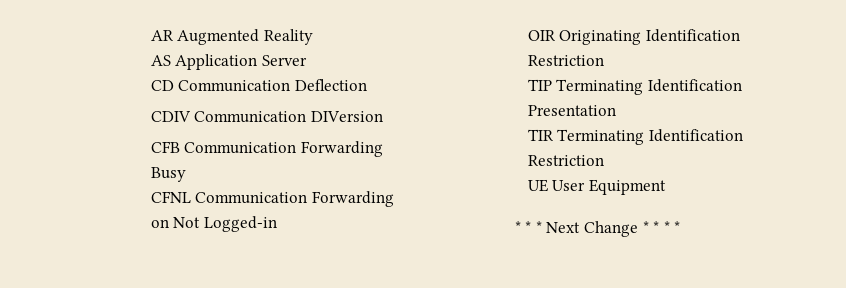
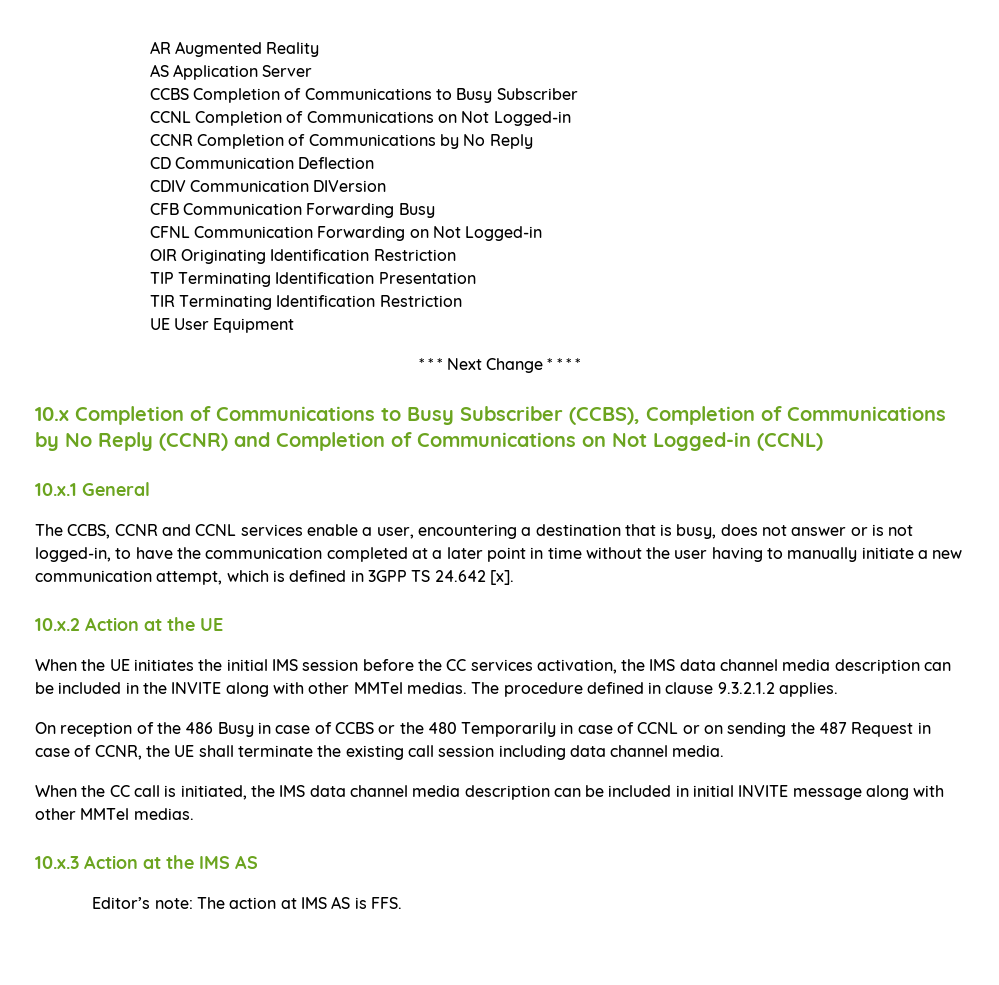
+ CCBS Completion of Communications to Busy Subscriber
+ CCNL Completion of Communications on Not Logged-in
+ CCNR Completion of Communications by No Reply
+ 10.x Completion of Communications to Busy Subscriber (CCBS), Completion of Communications by No Reply (CCNR) and Completion of Communications on Not Logged-in (CCNL)
+ 10.x.1 General
+ The CCBS, CCNR and CCNL services enable a user, encountering a destination that is busy, does not answer or is not logged-in, to have the communication completed at a later point in time without the user having to manually initiate a new communication attempt, which is defined in 3GPP TS 24.642 [x].
+ 10.x.2 Action at the UE
+ When the UE initiates the initial IMS session before the CC services activation, the IMS data channel media description can be included in the INVITE along with other MMTel medias. The procedure defined in clause 9.3.2.1.2 applies.
+ On reception of the 486 Busy in case of CCBS or the 480 Temporarily in case of CCNL or on sending the 487 Request in case of CCNR, the UE shall terminate the existing call session including data channel media.
+ When the CC call is initiated, the IMS data channel media description can be included in initial INVITE message along with other MMTel medias.
+ 10.x.3 Action at the IMS AS
+ Editor’s note: The action at IMS AS is FFS.

